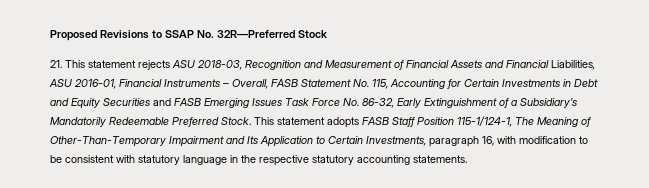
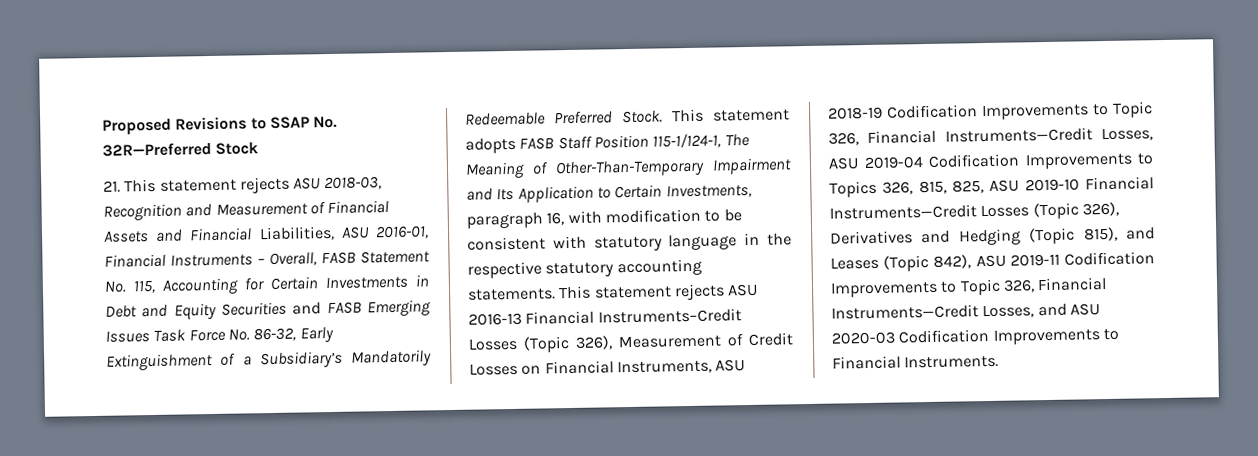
+ This statement rejects ASU 2016-13 Financial Instruments–Credit Losses (Topic 326), Measurement of Credit Losses on Financial Instruments, ASU 2018-19 Codification Improvements to Topic 326, Financial Instruments—Credit Losses, ASU 2019-04 Codification Improvements to Topics 326, 815, 825, ASU 2019-10 Financial Instruments—Credit Losses (Topic 326), Derivatives and Hedging (Topic 815), and Leases (Topic 842), ASU 2019-11 Codification Improvements to Topic 326, Financial Instruments—Credit Losses, and ASU 2020-03 Codification Improvements to Financial Instruments.

